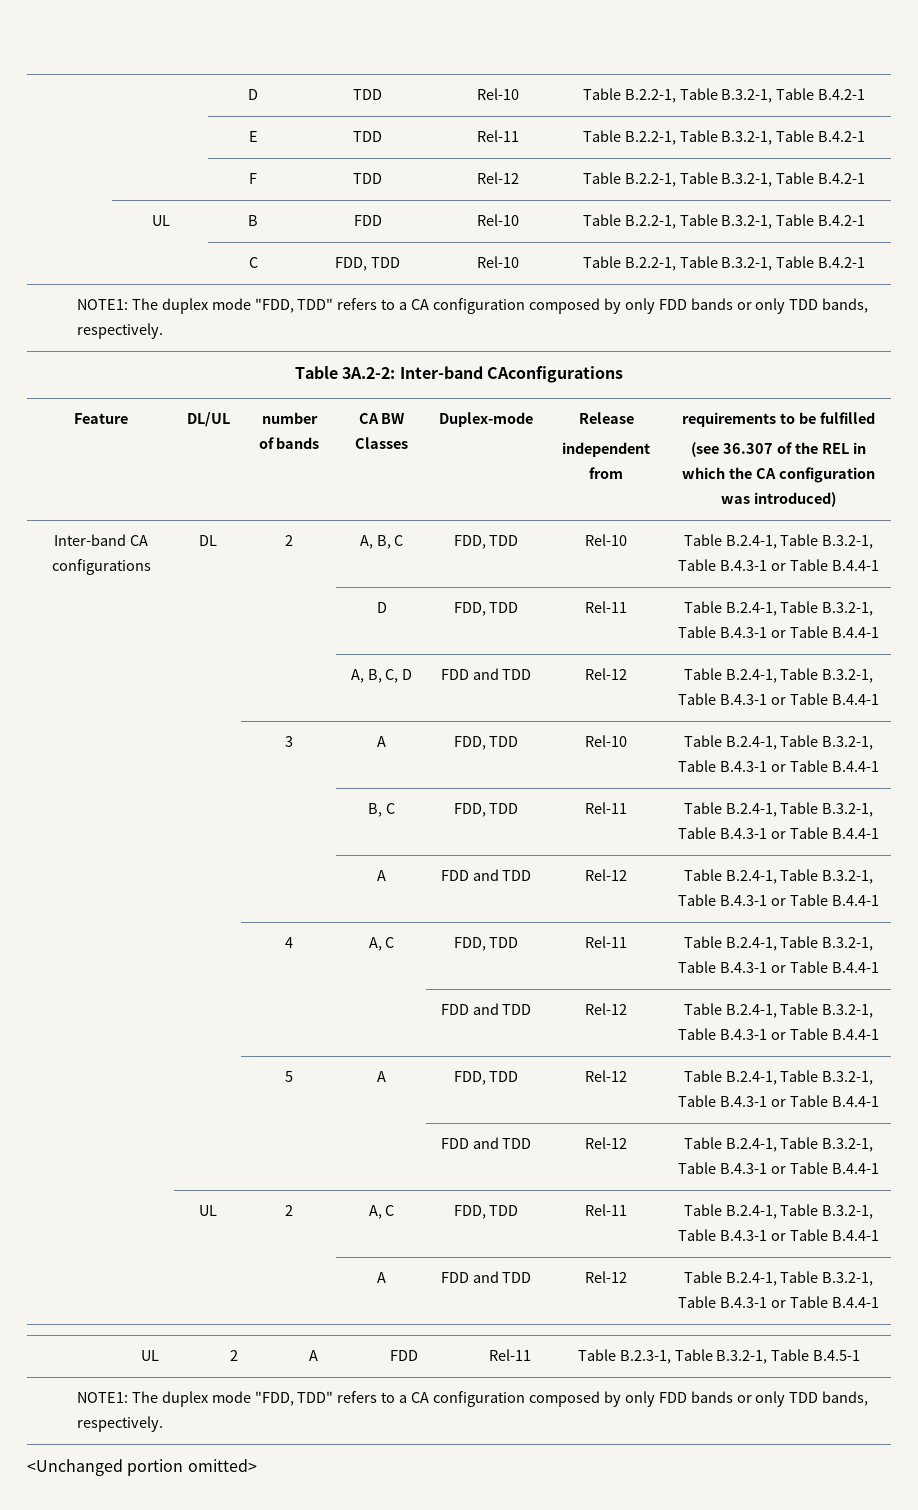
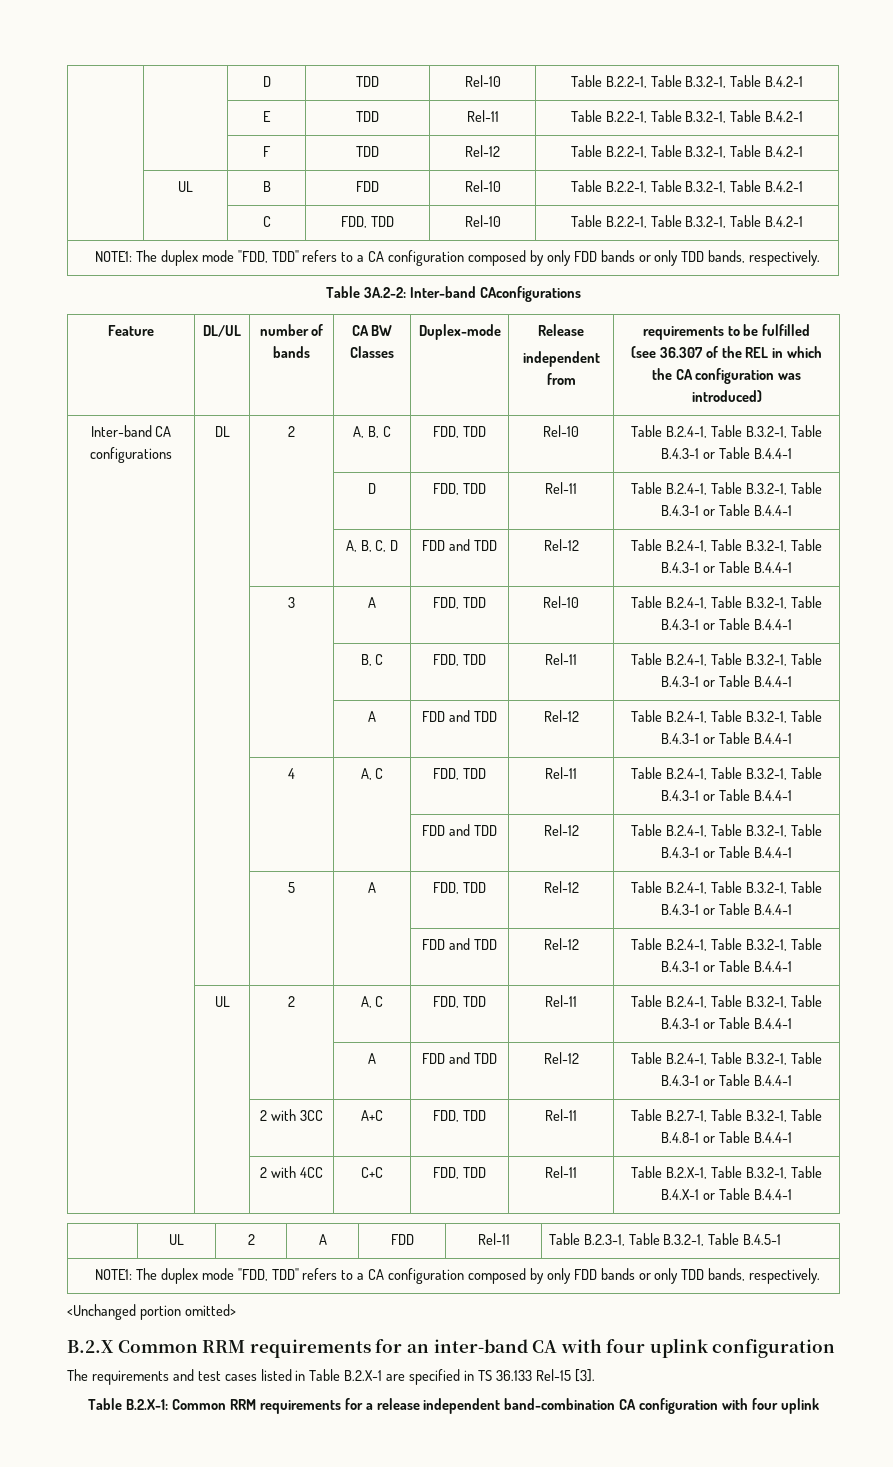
+ | | 2 with 3CC | A+C | FDD, TDD | Rel-11 | Table B.2.7-1, Table B.3.2-1, Table B.4.8-1 or Table B.4.4-1
+ | | 2 with 4CC | C+C | FDD, TDD | Rel-11 | Table B.2.X-1, Table B.3.2-1, Table B.4.X-1 or Table B.4.4-1
+ B.2.X Common RRM requirements for an inter-band CA with four uplink configuration
+ The requirements and test cases listed in Table B.2.X-1 are specified in TS 36.133 Rel-15 [3].
+ Table B.2.X-1: Common RRM requirements for a release independent band-combination CA configuration with four uplink

